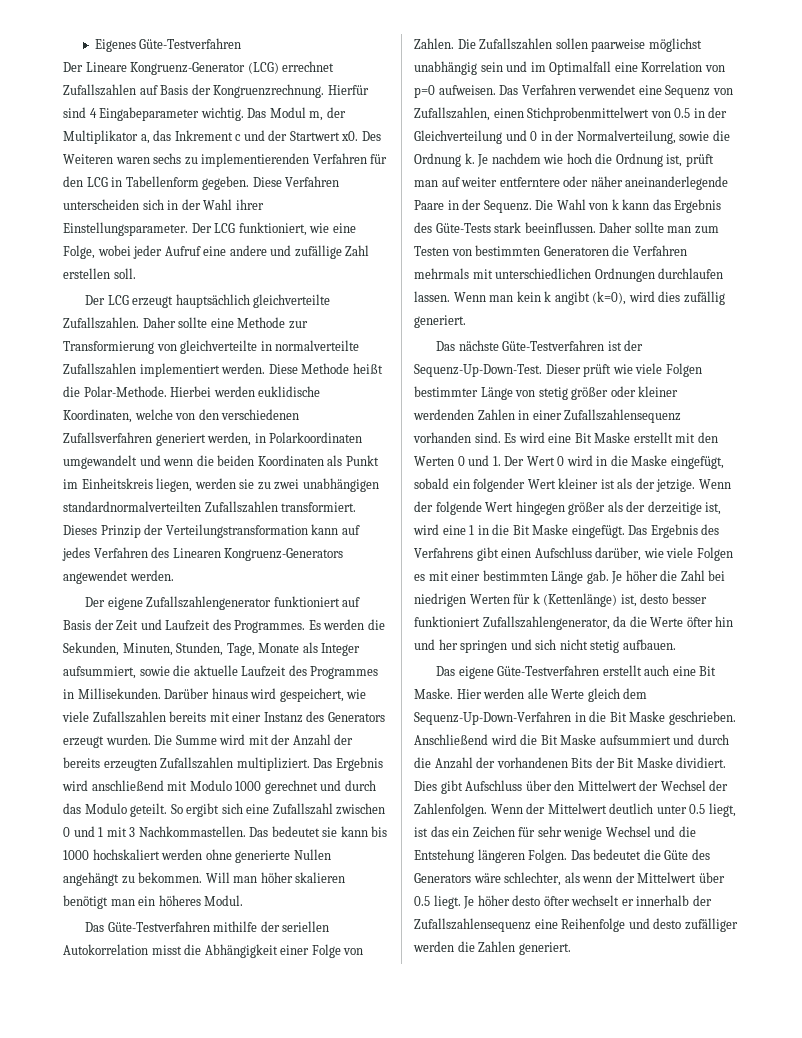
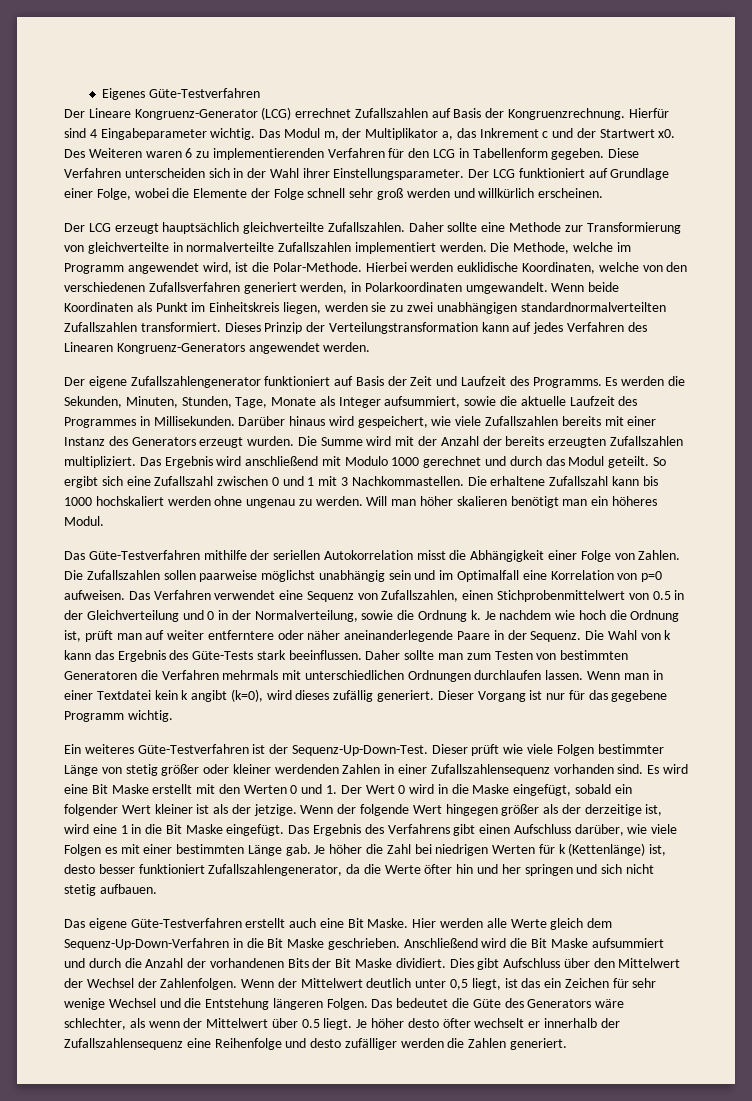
- Des Weiteren waren sechs zu implementierenden Verfahren für den LCG in Tabellenform gegeben.
+ Des Weiteren waren 6 zu implementierenden Verfahren für den LCG in Tabellenform gegeben.
- Der LCG funktioniert, wie eine Folge, wobei jeder Aufruf eine andere und zufällige Zahl erstellen soll.
+ Der LCG funktioniert auf Grundlage einer Folge, wobei die Elemente der Folge schnell sehr groß werden und willkürlich erscheinen.
- Diese Methode heißt die Polar-Methode.
+ Die Methode, welche im Programm angewendet wird, ist die Polar-Methode.
- Hierbei werden euklidische Koordinaten, welche von den verschiedenen Zufallsverfahren generiert werden, in Polarkoordinaten umgewandelt und wenn die beiden Koordinaten als Punkt im Einheitskreis liegen, werden sie zu zwei unabhängigen standardnormalverteilten Zufallszahlen transformiert.
+ Hierbei werden euklidische Koordinaten, welche von den verschiedenen Zufallsverfahren generiert werden, in Polarkoordinaten umgewandelt. Wenn beide Koordinaten als Punkt im Einheitskreis liegen, werden sie zu zwei unabhängigen standardnormalverteilten Zufallszahlen transformiert.
- Der eigene Zufallszahlengenerator funktioniert auf Basis der Zeit und Laufzeit des Programmes.
+ Der eigene Zufallszahlengenerator funktioniert auf Basis der Zeit und Laufzeit des Programms.
- Das Ergebnis wird anschließend mit Modulo 1000 gerechnet und durch das Modulo geteilt.
+ Das Ergebnis wird anschließend mit Modulo 1000 gerechnet und durch das Modul geteilt.
- Das bedeutet sie kann bis 1000 hochskaliert werden ohne generierte Nullen angehängt zu bekommen.
+ Die erhaltene Zufallszahl kann bis 1000 hochskaliert werden ohne ungenau zu werden.
- Wenn man kein k angibt (k=0), wird dies zufällig generiert.
- Das nächste Güte-Testverfahren ist der Sequenz-Up-Down-Test.
+ Wenn man in einer Textdatei kein k angibt (k=0), wird dieses zufällig generiert. Dieser Vorgang ist nur für das gegebene Programm wichtig.
+ Ein weiteres Güte-Testverfahren ist der Sequenz-Up-Down-Test.
- Wenn der Mittelwert deutlich unter 0.5 liegt, ist das ein Zeichen für sehr wenige Wechsel und die Entstehung längeren Folgen.
+ Wenn der Mittelwert deutlich unter 0,5 liegt, ist das ein Zeichen für sehr wenige Wechsel und die Entstehung längeren Folgen.

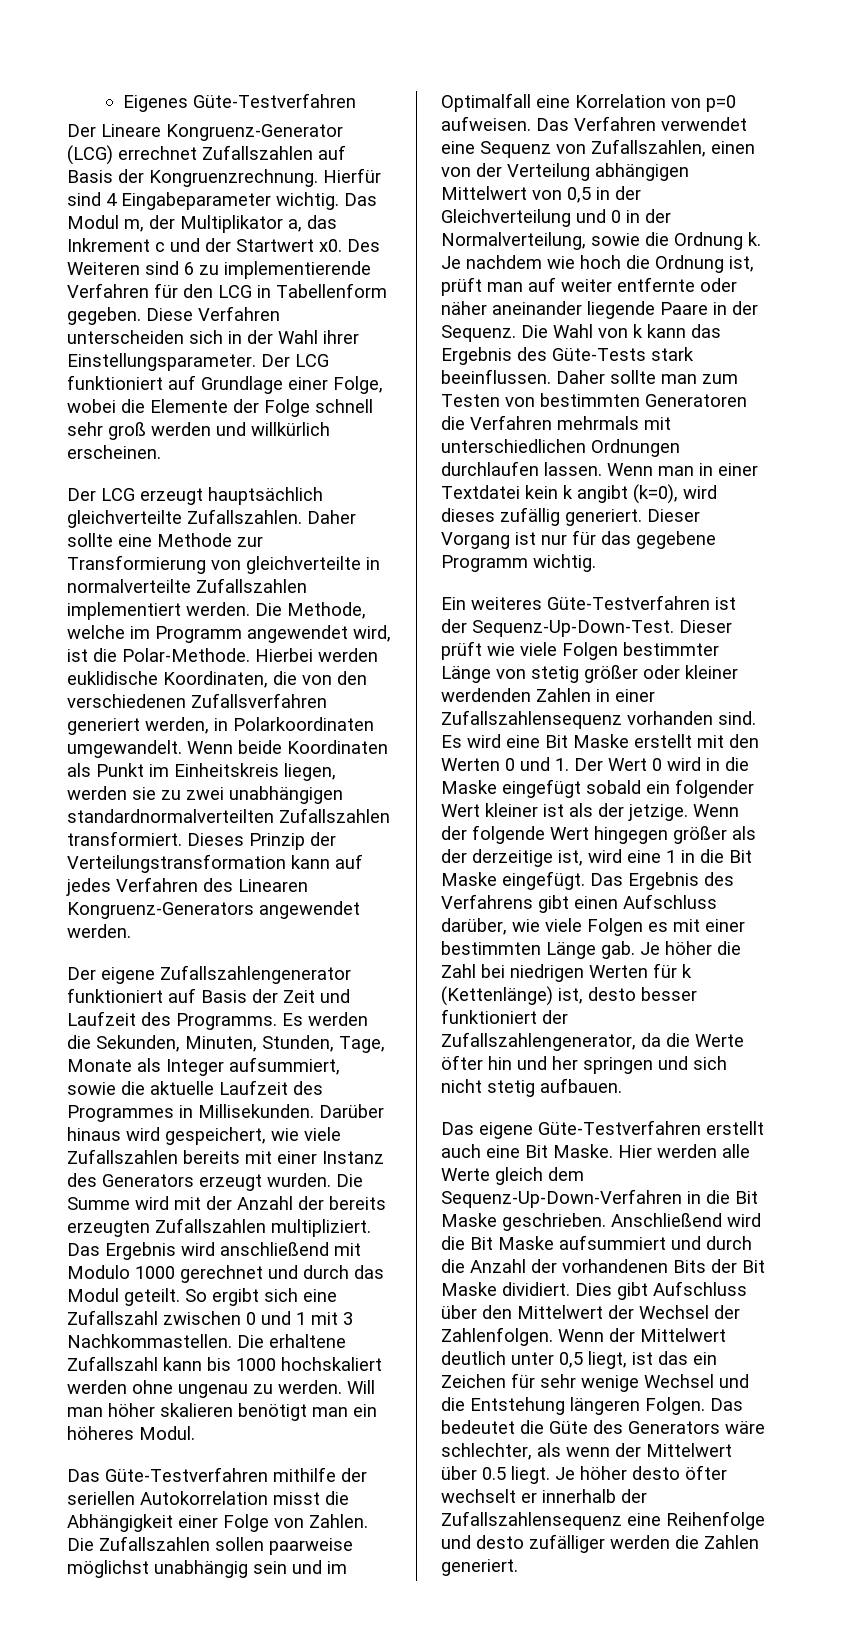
- Des Weiteren waren 6 zu implementierenden Verfahren für den LCG in Tabellenform gegeben.
+ Des Weiteren sind 6 zu implementierende Verfahren für den LCG in Tabellenform gegeben.
- Hierbei werden euklidische Koordinaten, welche von den verschiedenen Zufallsverfahren generiert werden, in Polarkoordinaten umgewandelt.
+ Hierbei werden euklidische Koordinaten, die von den verschiedenen Zufallsverfahren generiert werden, in Polarkoordinaten umgewandelt.
- Das Verfahren verwendet eine Sequenz von Zufallszahlen, einen Stichprobenmittelwert von 0.5 in der Gleichverteilung und 0 in der Normalverteilung, sowie die Ordnung k.
+ Das Verfahren verwendet eine Sequenz von Zufallszahlen, einen von der Verteilung abhängigen Mittelwert von 0,5 in der Gleichverteilung und 0 in der Normalverteilung, sowie die Ordnung k.
- Je nachdem wie hoch die Ordnung ist, prüft man auf weiter entferntere oder näher aneinanderlegende Paare in der Sequenz.
+ Je nachdem wie hoch die Ordnung ist, prüft man auf weiter entfernte oder näher aneinander liegende Paare in der Sequenz.
- Es wird eine Bit Maske erstellt mit den Werten 0 und 1. Der Wert 0 wird in die Maske eingefügt, sobald ein folgender Wert kleiner ist als der jetzige.
+ Es wird eine Bit Maske erstellt mit den Werten 0 und 1. Der Wert 0 wird in die Maske eingefügt sobald ein folgender Wert kleiner ist als der jetzige.
- Je höher die Zahl bei niedrigen Werten für k (Kettenlänge) ist, desto besser funktioniert Zufallszahlengenerator, da die Werte öfter hin und her springen und sich nicht stetig aufbauen.
+ Je höher die Zahl bei niedrigen Werten für k (Kettenlänge) ist, desto besser funktioniert der Zufallszahlengenerator, da die Werte öfter hin und her springen und sich nicht stetig aufbauen.

